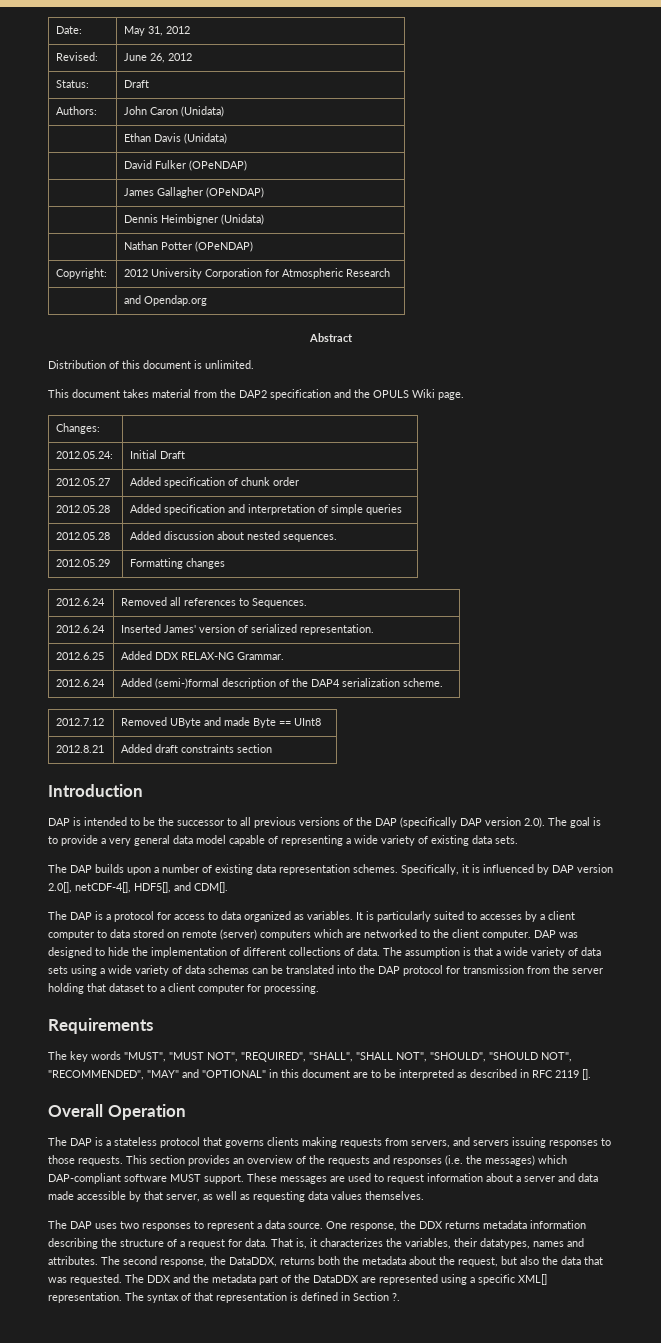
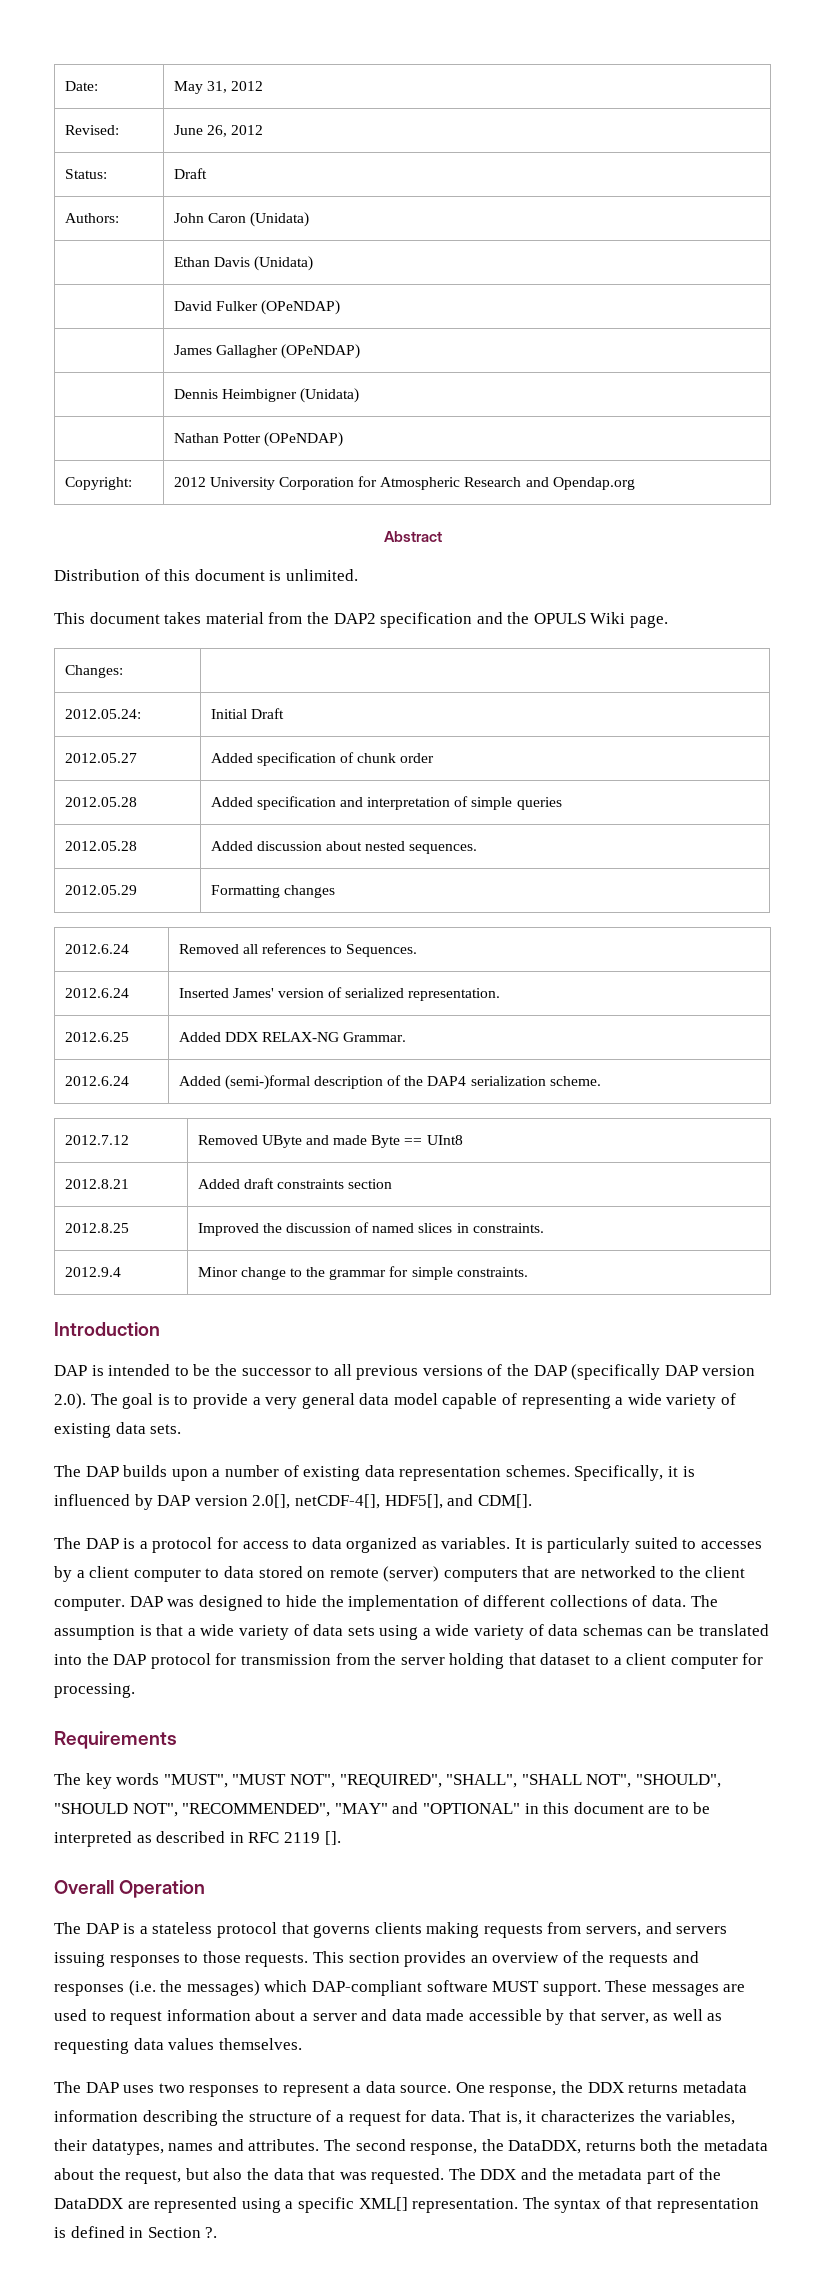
- Copyright: | 2012 University Corporation for Atmospheric Research
- | and Opendap.org
+ Copyright: | 2012 University Corporation for Atmospheric Research and Opendap.org
+ 2012.8.25 | Improved the discussion of named slices in constraints.
+ 2012.9.4 | Minor change to the grammar for simple constraints.
- It is particularly suited to accesses by a client computer to data stored on remote (server) computers which are networked to the client computer.
+ It is particularly suited to accesses by a client computer to data stored on remote (server) computers that are networked to the client computer.

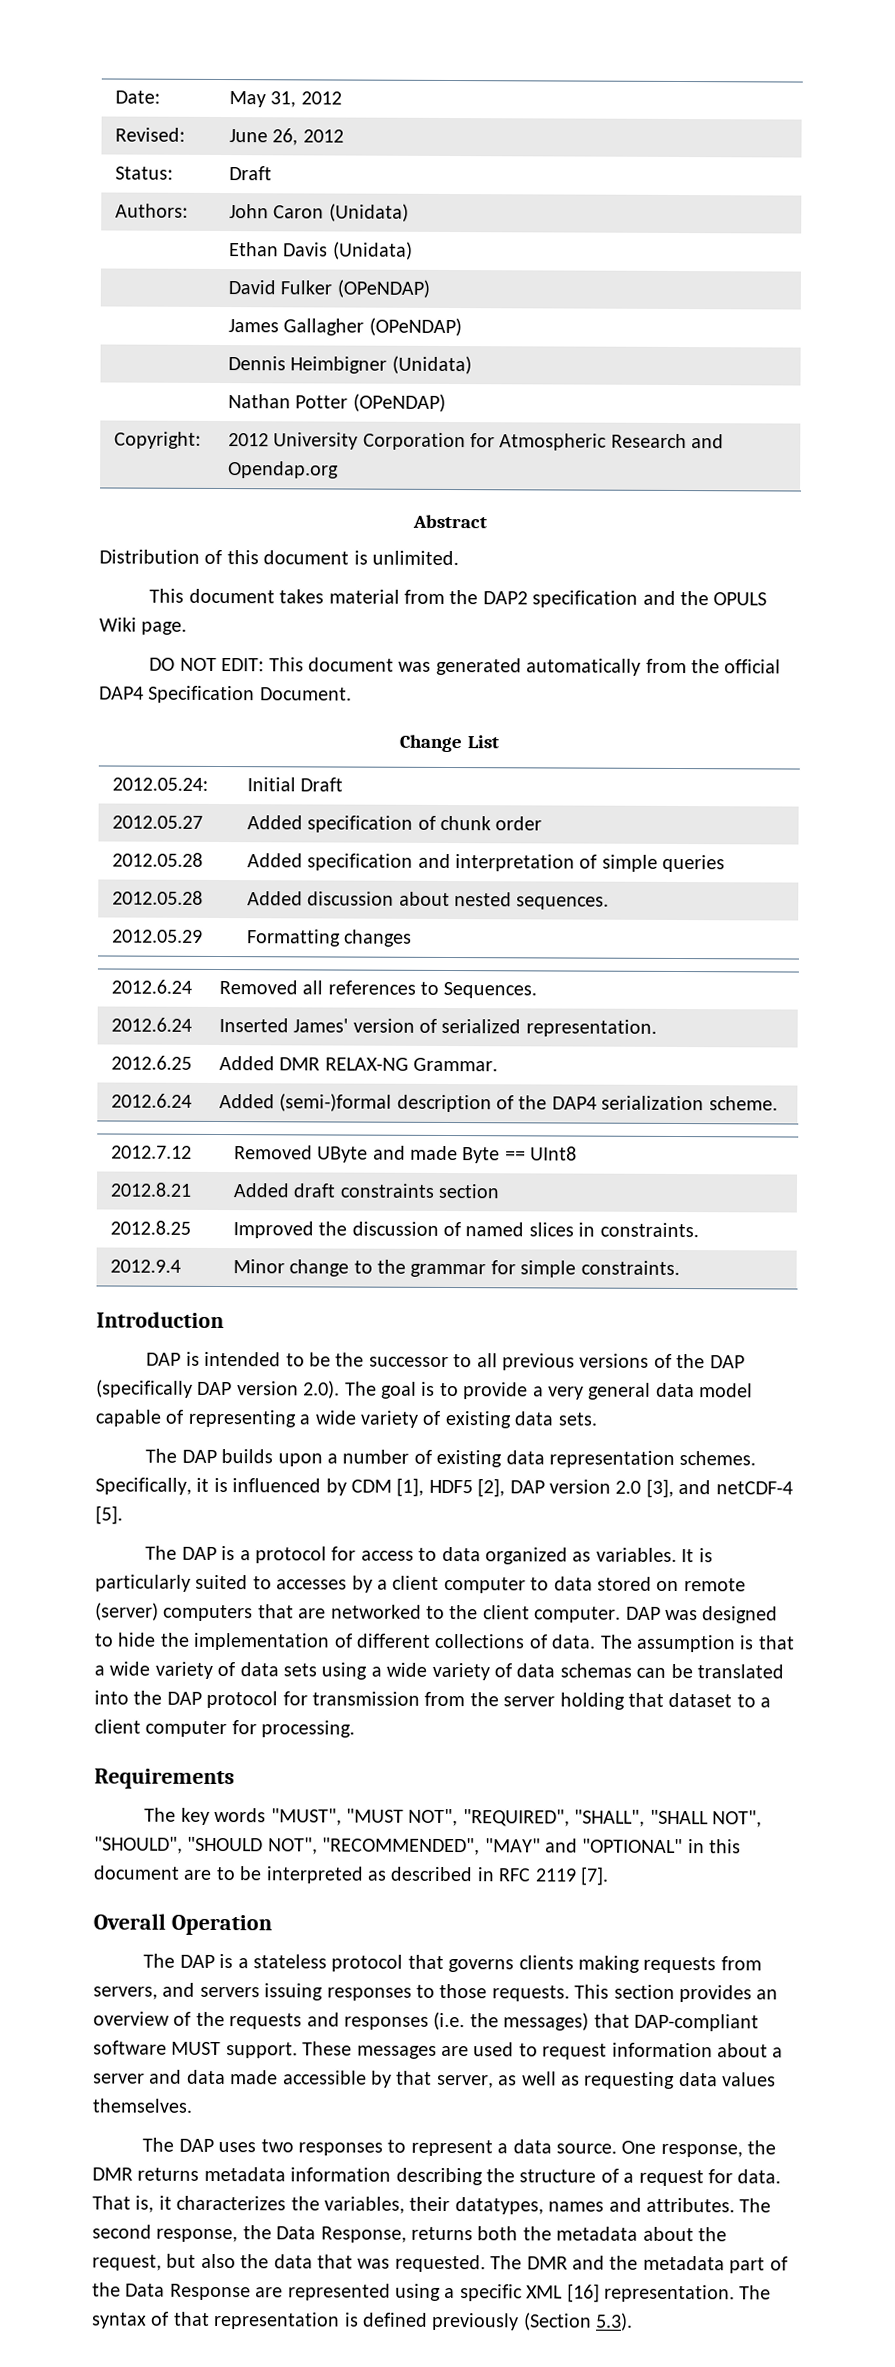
- Changes: |
+ DO NOT EDIT: This document was generated automatically from the official DAP4 Specification Document.
+ Change List
- 2012.6.25 | Added DDX RELAX-NG Grammar.
+ 2012.6.25 | Added DMR RELAX-NG Grammar.
- Specifically, it is influenced by DAP version 2.0[], netCDF-4[], HDF5[], and CDM[].
+ Specifically, it is influenced by CDM [1], HDF5 [2], DAP version 2.0 [3], and netCDF-4 [5].
- The key words "MUST", "MUST NOT", "REQUIRED", "SHALL", "SHALL NOT", "SHOULD", "SHOULD NOT", "RECOMMENDED", "MAY" and "OPTIONAL" in this document are to be interpreted as described in RFC 2119 [].
+ The key words "MUST", "MUST NOT", "REQUIRED", "SHALL", "SHALL NOT", "SHOULD", "SHOULD NOT", "RECOMMENDED", "MAY" and "OPTIONAL" in this document are to be interpreted as described in RFC 2119 [7].
- This section provides an overview of the requests and responses (i.e. the messages) which DAP-compliant software MUST support.
+ This section provides an overview of the requests and responses (i.e. the messages) that DAP-compliant software MUST support.
- One response, the DDX returns metadata information describing the structure of a request for data.
+ One response, the DMR returns metadata information describing the structure of a request for data.
- The second response, the DataDDX, returns both the metadata about the request, but also the data that was requested.
+ The second response, the Data Response, returns both the metadata about the request, but also the data that was requested.
- The DDX and the metadata part of the DataDDX are represented using a specific XML[] representation.
+ The DMR and the metadata part of the Data Response are represented using a specific XML [16] representation.
- The syntax of that representation is defined in Section ?.
+ The syntax of that representation is defined previously (Section 5.3).

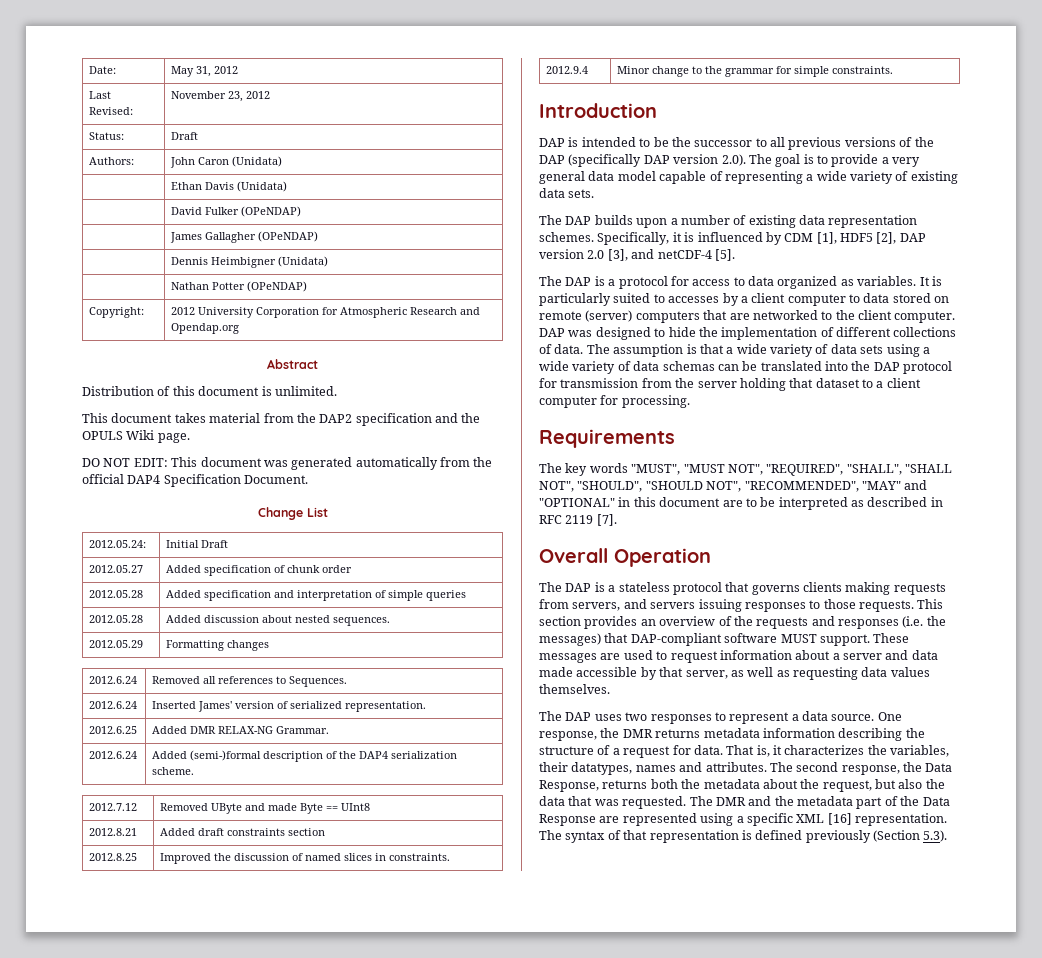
- Revised: | June 26, 2012
+ Last Revised: | November 23, 2012

